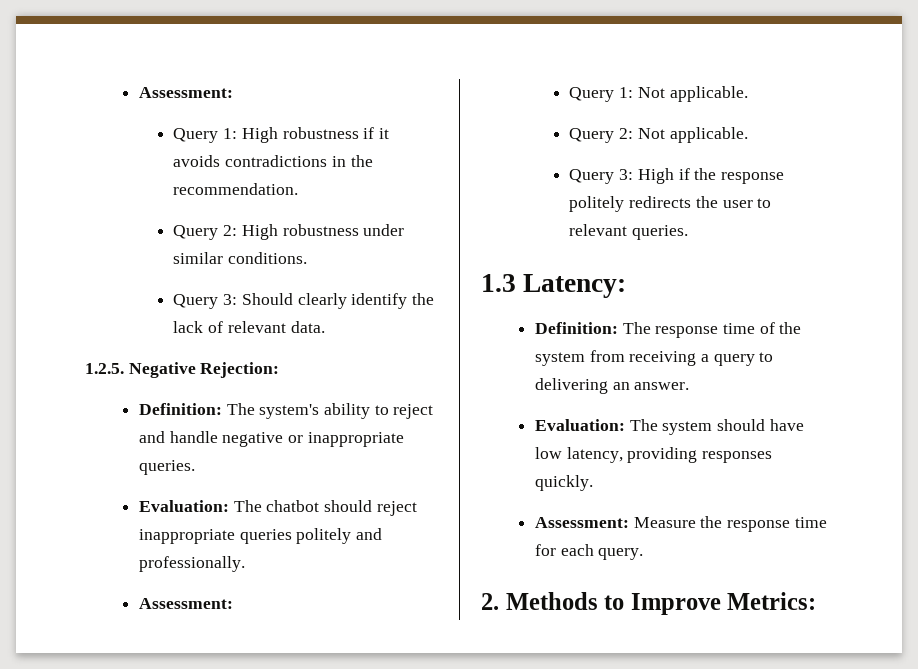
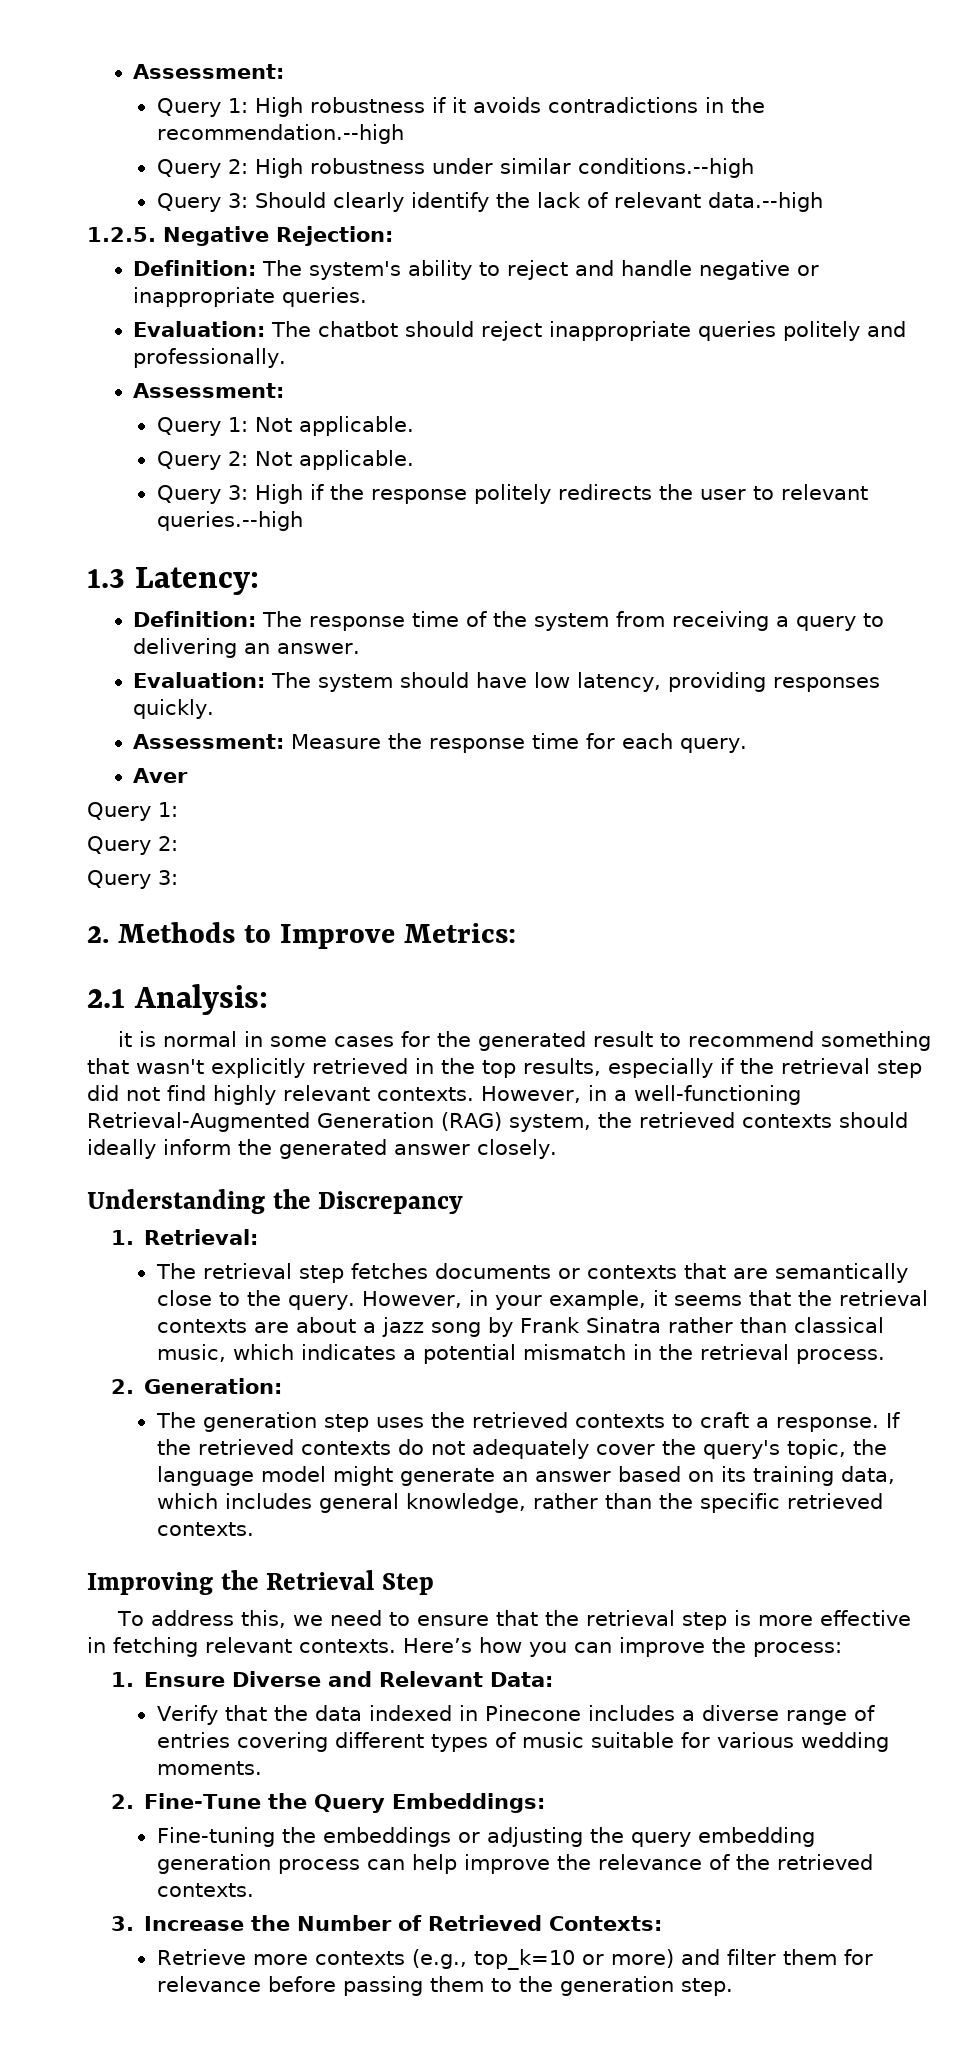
- Query 1: High robustness if it avoids contradictions in the recommendation.
+ Query 1: High robustness if it avoids contradictions in the recommendation.--high
- Query 2: High robustness under similar conditions.
+ Query 2: High robustness under similar conditions.--high
- Query 3: Should clearly identify the lack of relevant data.
+ Query 3: Should clearly identify the lack of relevant data.--high
- Query 3: High if the response politely redirects the user to relevant queries.
+ Query 3: High if the response politely redirects the user to relevant queries.--high
+ Aver
+ Query 1:
+ Query 2:
+ Query 3:
+ 2.1 Analysis:
+ it is normal in some cases for the generated result to recommend something that wasn't explicitly retrieved in the top results, especially if the retrieval step did not find highly relevant contexts. However, in a well-functioning Retrieval-Augmented Generation (RAG) system, the retrieved contexts should ideally inform the generated answer closely.
+ Understanding the Discrepancy
+ 1. Retrieval:
+ The retrieval step fetches documents or contexts that are semantically close to the query. However, in your example, it seems that the retrieval contexts are about a jazz song by Frank Sinatra rather than classical music, which indicates a potential mismatch in the retrieval process.
+ 2. Generation:
+ The generation step uses the retrieved contexts to craft a response. If the retrieved contexts do not adequately cover the query's topic, the language model might generate an answer based on its training data, which includes general knowledge, rather than the specific retrieved contexts.
+ Improving the Retrieval Step
+ To address this, we need to ensure that the retrieval step is more effective in fetching relevant contexts. Here’s how you can improve the process:
+ 1. Ensure Diverse and Relevant Data:
+ Verify that the data indexed in Pinecone includes a diverse range of entries covering different types of music suitable for various wedding moments.
+ 2. Fine-Tune the Query Embeddings:
+ Fine-tuning the embeddings or adjusting the query embedding generation process can help improve the relevance of the retrieved contexts.
+ 3. Increase the Number of Retrieved Contexts:
+ Retrieve more contexts (e.g., top_k=10 or more) and filter them for relevance before passing them to the generation step.

